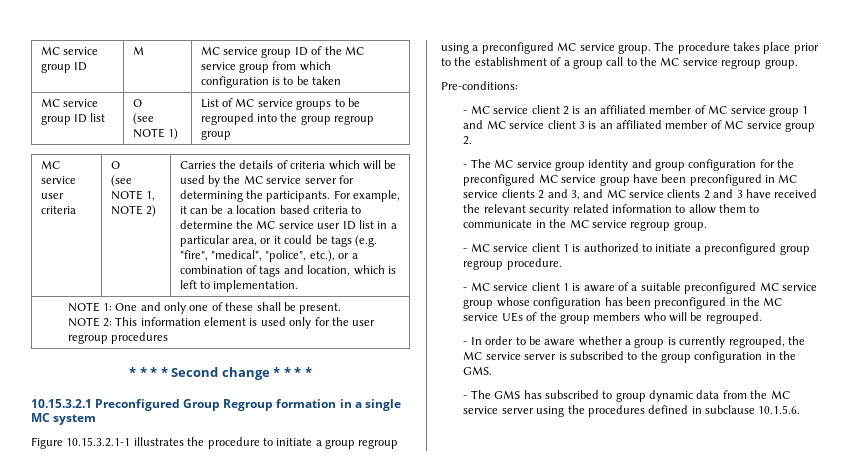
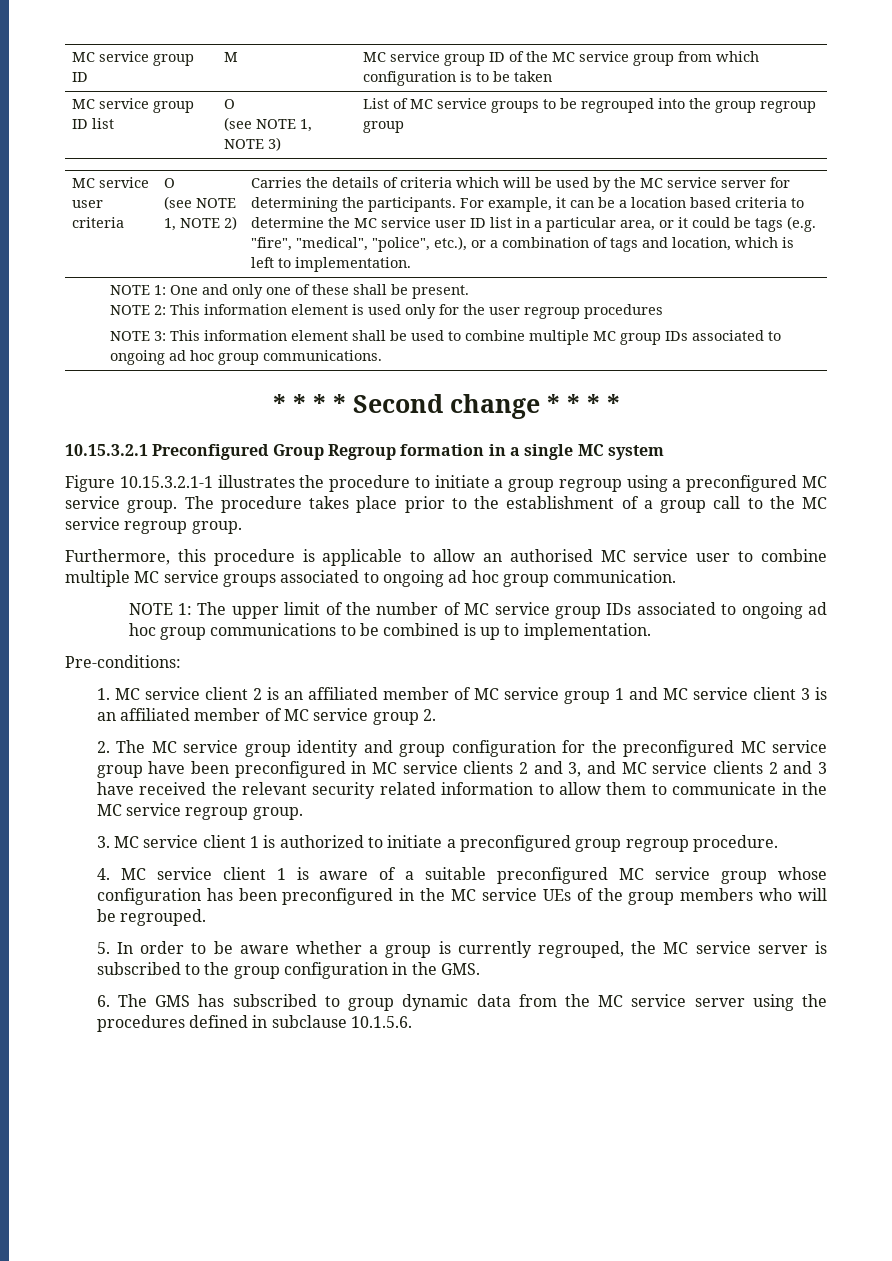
  MC service group ID list | O
- (see NOTE 1) | List of MC service groups to be regrouped into the group regroup group
+ (see NOTE 1, NOTE 3) | List of MC service groups to be regrouped into the group regroup group
+ NOTE 3: This information element shall be used to combine multiple MC group IDs associated to ongoing ad hoc group communications.
+ Furthermore, this procedure is applicable to allow an authorised MC service user to combine multiple MC service groups associated to ongoing ad hoc group communication.
+ NOTE 1: The upper limit of the number of MC service group IDs associated to ongoing ad hoc group communications to be combined is up to implementation.
- - MC service client 2 is an affiliated member of MC service group 1 and MC service client 3 is an affiliated member of MC service group 2.
+ 1. MC service client 2 is an affiliated member of MC service group 1 and MC service client 3 is an affiliated member of MC service group 2.
- - The MC service group identity and group configuration for the preconfigured MC service group have been preconfigured in MC service clients 2 and 3, and MC service clients 2 and 3 have received the relevant security related information to allow them to communicate in the MC service regroup group.
+ 2. The MC service group identity and group configuration for the preconfigured MC service group have been preconfigured in MC service clients 2 and 3, and MC service clients 2 and 3 have received the relevant security related information to allow them to communicate in the MC service regroup group.
- - MC service client 1 is authorized to initiate a preconfigured group regroup procedure.
+ 3. MC service client 1 is authorized to initiate a preconfigured group regroup procedure.
- - MC service client 1 is aware of a suitable preconfigured MC service group whose configuration has been preconfigured in the MC service UEs of the group members who will be regrouped.
+ 4. MC service client 1 is aware of a suitable preconfigured MC service group whose configuration has been preconfigured in the MC service UEs of the group members who will be regrouped.
- - In order to be aware whether a group is currently regrouped, the MC service server is subscribed to the group configuration in the GMS.
+ 5. In order to be aware whether a group is currently regrouped, the MC service server is subscribed to the group configuration in the GMS.
- - The GMS has subscribed to group dynamic data from the MC service server using the procedures defined in subclause 10.1.5.6.
+ 6. The GMS has subscribed to group dynamic data from the MC service server using the procedures defined in subclause 10.1.5.6.

